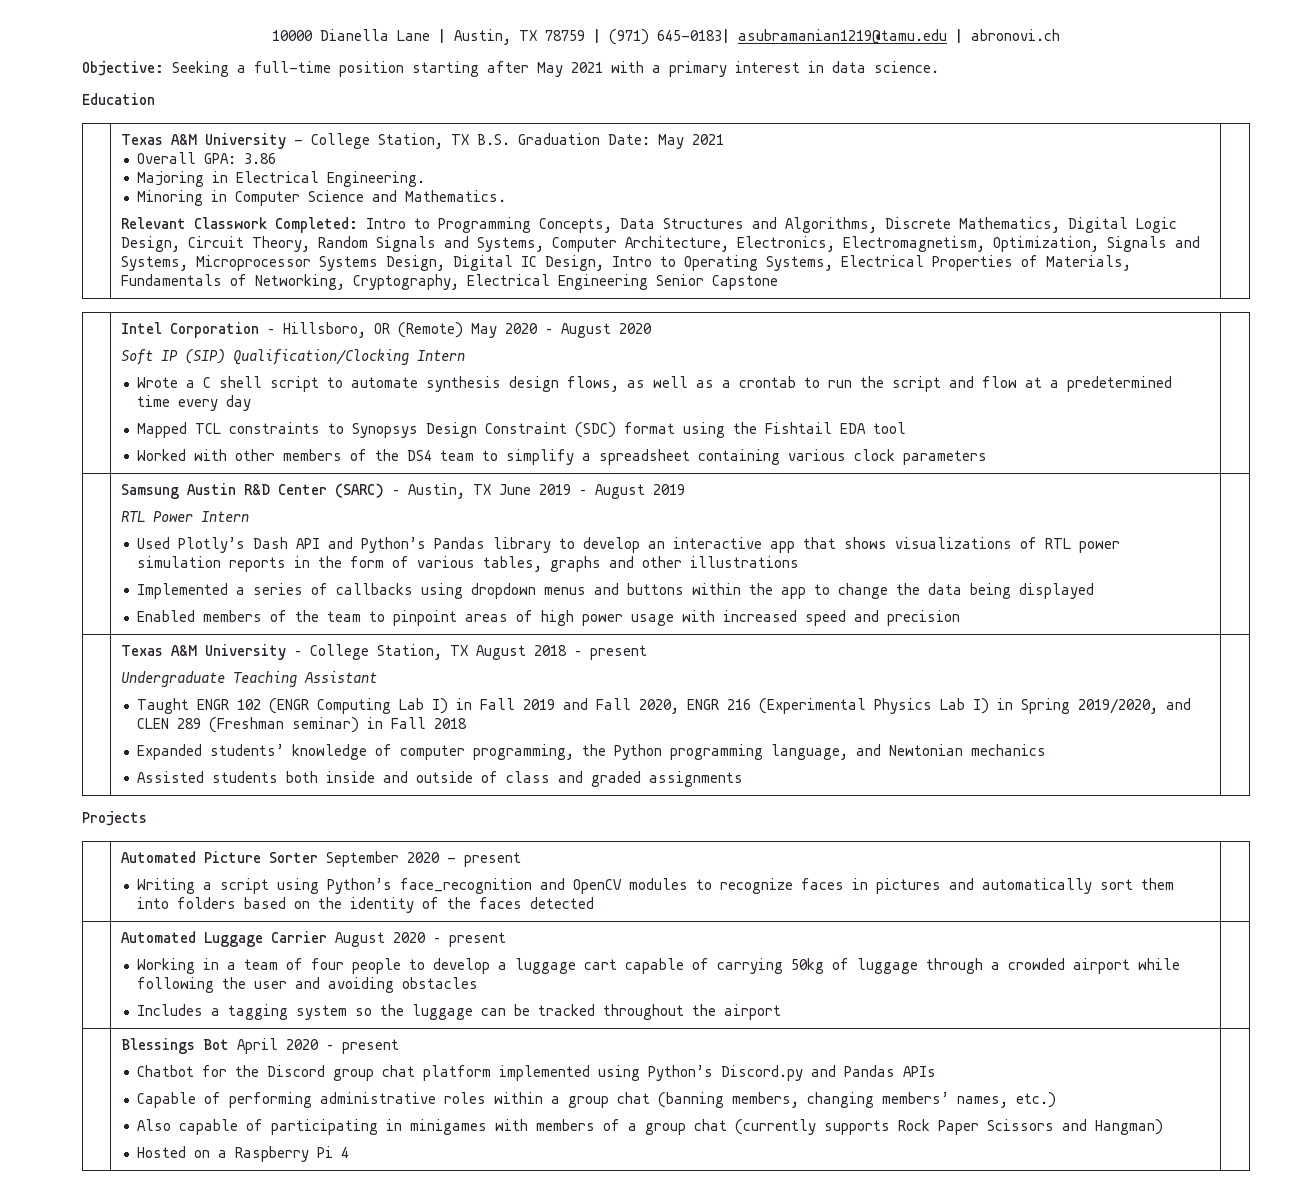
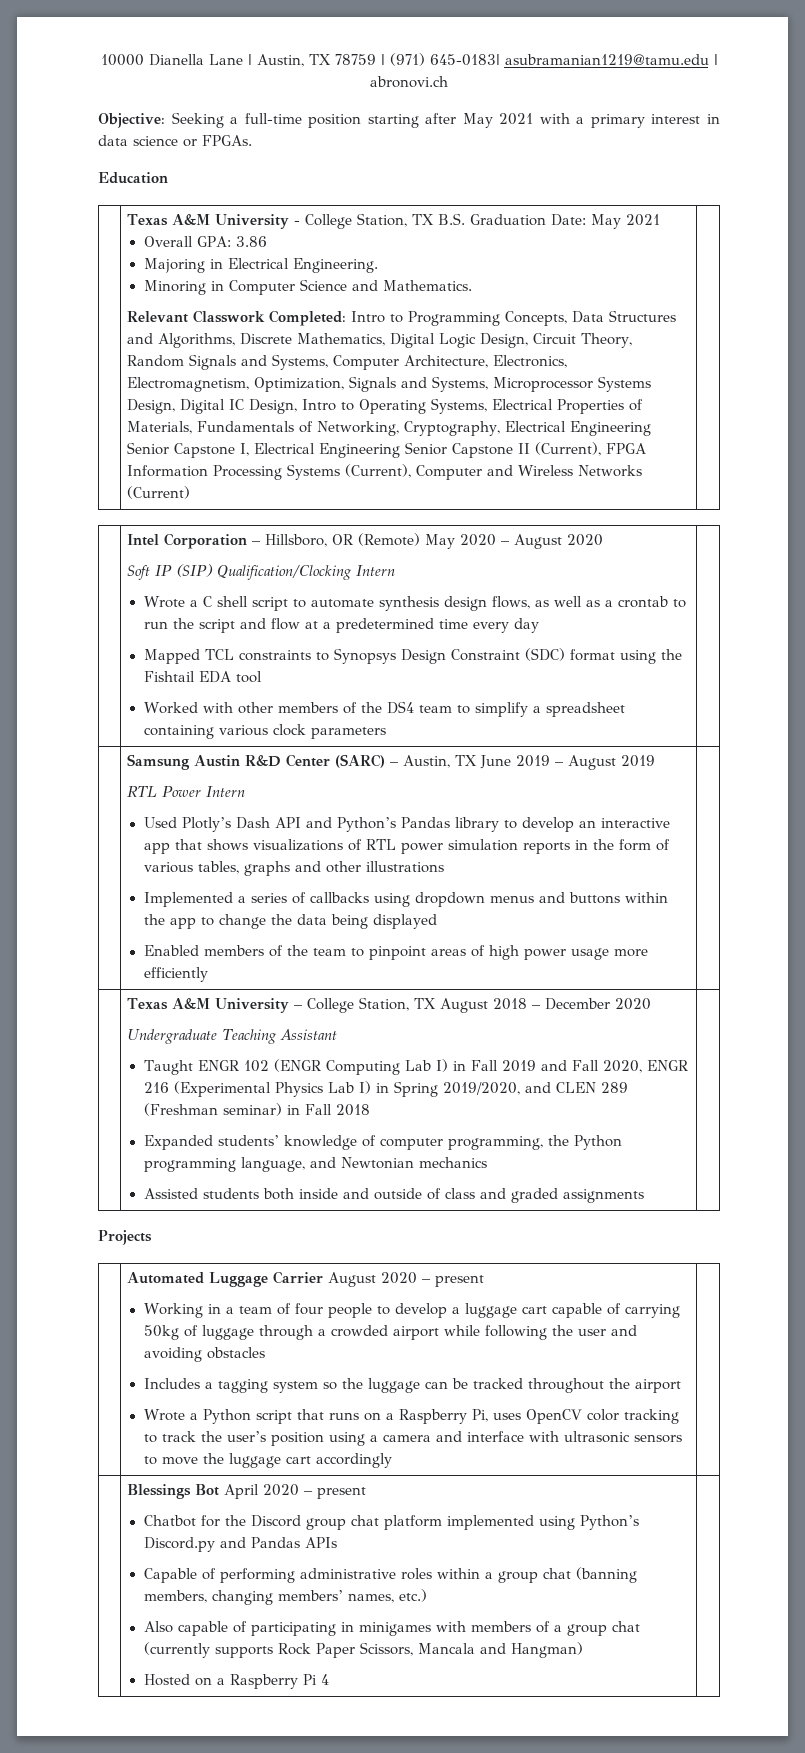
- Objective: Seeking a full-time position starting after May 2021 with a primary interest in data science.
+ Objective: Seeking a full-time position starting after May 2021 with a primary interest in data science or FPGAs.
- Relevant Classwork Completed: Intro to Programming Concepts, Data Structures and Algorithms, Discrete Mathematics, Digital Logic Design, Circuit Theory, Random Signals and Systems, Computer Architecture, Electronics, Electromagnetism, Optimization, Signals and Systems, Microprocessor Systems Design, Digital IC Design, Intro to Operating Systems, Electrical Properties of Materials, Fundamentals of Networking, Cryptography, Electrical Engineering Senior Capstone
+ Relevant Classwork Completed: Intro to Programming Concepts, Data Structures and Algorithms, Discrete Mathematics, Digital Logic Design, Circuit Theory, Random Signals and Systems, Computer Architecture, Electronics, Electromagnetism, Optimization, Signals and Systems, Microprocessor Systems Design, Digital IC Design, Intro to Operating Systems, Electrical Properties of Materials, Fundamentals of Networking, Cryptography, Electrical Engineering Senior Capstone I, Electrical Engineering Senior Capstone II (Current), FPGA Information Processing Systems (Current), Computer and Wireless Networks (Current)
- Enabled members of the team to pinpoint areas of high power usage with increased speed and precision
+ Enabled members of the team to pinpoint areas of high power usage more efficiently
- Texas A&M University – College Station, TX August 2018 – present
+ Texas A&M University – College Station, TX August 2018 – December 2020
- | Automated Picture Sorter September 2020 - present
- Writing a script using Python’s face_recognition and OpenCV modules to recognize faces in pictures and automatically sort them into folders based on the identity of the faces detected |
+ Wrote a Python script that runs on a Raspberry Pi, uses OpenCV color tracking to track the user’s position using a camera and interface with ultrasonic sensors to move the luggage cart accordingly
- Also capable of participating in minigames with members of a group chat (currently supports Rock Paper Scissors and Hangman)
+ Also capable of participating in minigames with members of a group chat (currently supports Rock Paper Scissors, Mancala and Hangman)

